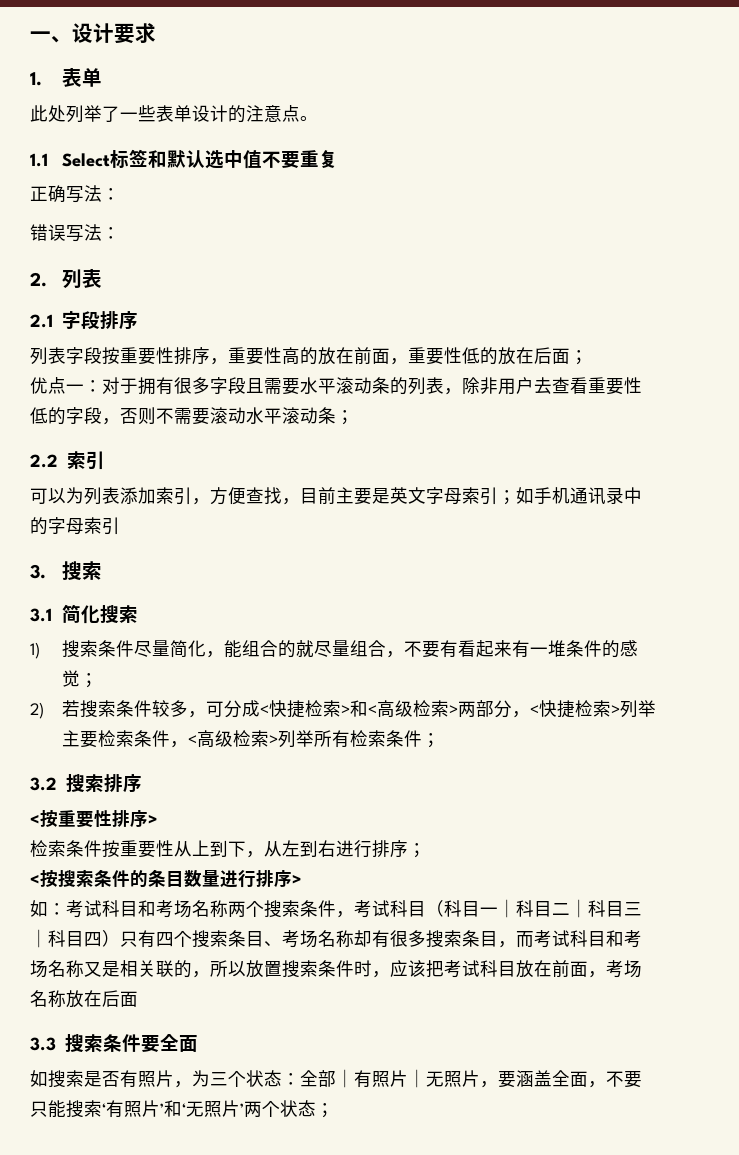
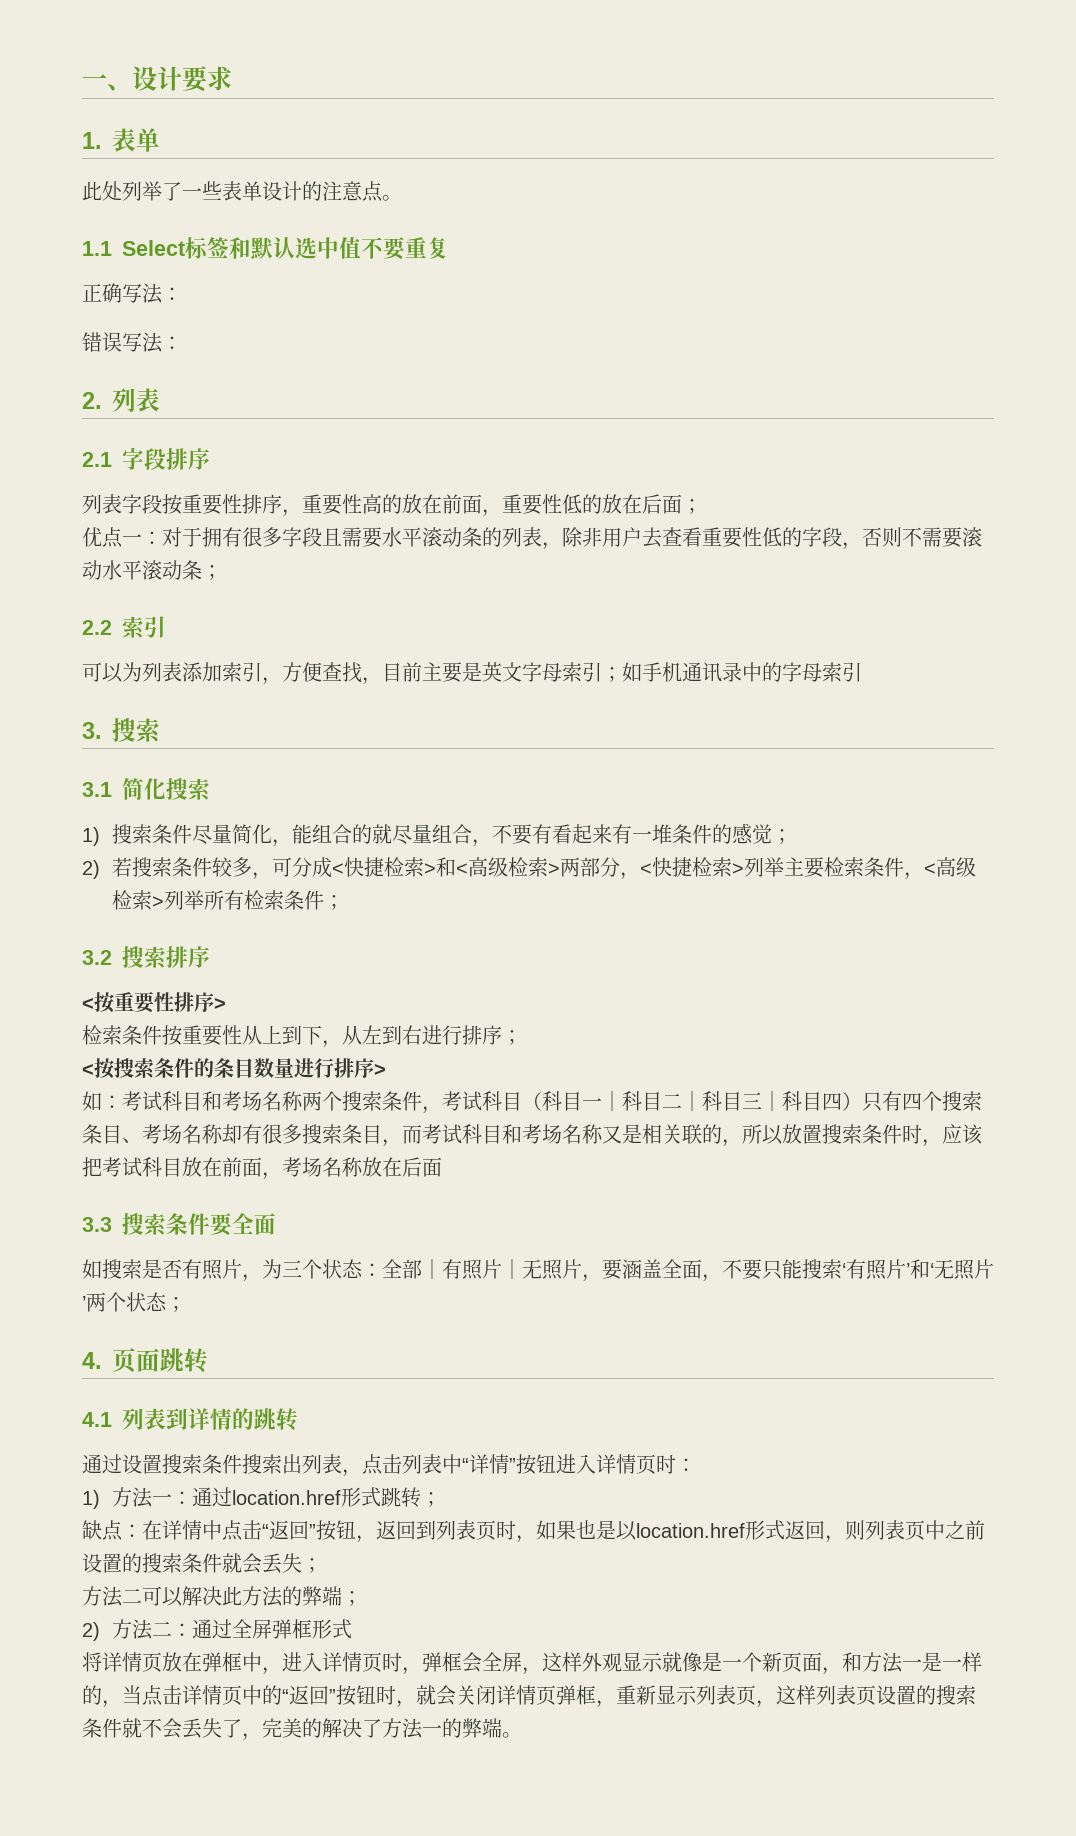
+ 4.页面跳转
+ 4.1列表到详情的跳转
+ 通过设置搜索条件搜索出列表，点击列表中“详情”按钮进入详情页时：
+ 1)方法一：通过location.href形式跳转；
+ 缺点：在详情中点击“返回”按钮，返回到列表页时，如果也是以location.href形式返回，则列表页中之前设置的搜索条件就会丢失；
+ 方法二可以解决此方法的弊端；
+ 2)方法二：通过全屏弹框形式
+ 将详情页放在弹框中，进入详情页时，弹框会全屏，这样外观显示就像是一个新页面，和方法一是一样的，当点击详情页中的“返回”按钮时，就会关闭详情页弹框，重新显示列表页，这样列表页设置的搜索条件就不会丢失了，完美的解决了方法一的弊端。

